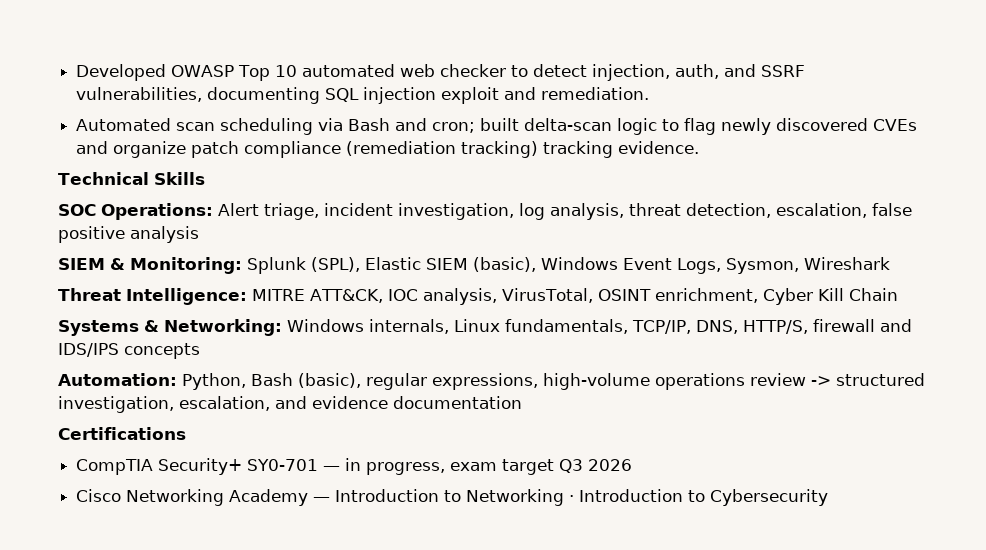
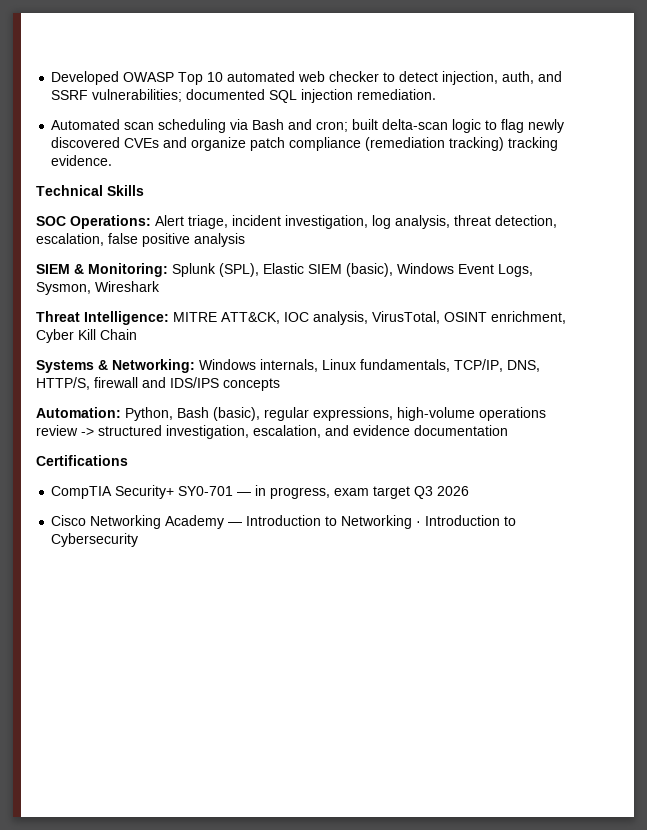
- Developed OWASP Top 10 automated web checker to detect injection, auth, and SSRF vulnerabilities, documenting SQL injection exploit and remediation.
+ Developed OWASP Top 10 automated web checker to detect injection, auth, and SSRF vulnerabilities; documented SQL injection remediation.

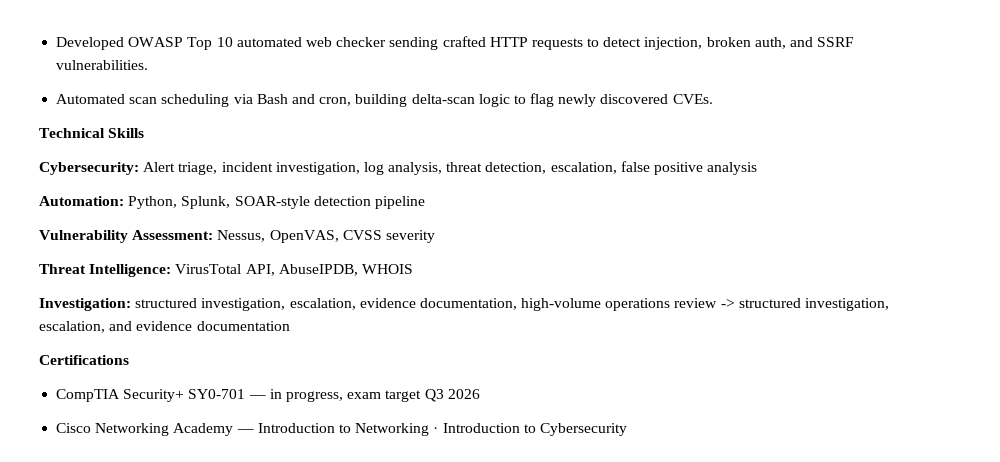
- Developed OWASP Top 10 automated web checker to detect injection, auth, and SSRF vulnerabilities; documented SQL injection remediation.
+ Developed OWASP Top 10 automated web checker sending crafted HTTP requests to detect injection, broken auth, and SSRF vulnerabilities.
- Automated scan scheduling via Bash and cron; built delta-scan logic to flag newly discovered CVEs and organize patch compliance (remediation tracking) tracking evidence.
+ Automated scan scheduling via Bash and cron, building delta-scan logic to flag newly discovered CVEs.
- SOC Operations: Alert triage, incident investigation, log analysis, threat detection, escalation, false positive analysis
+ Cybersecurity: Alert triage, incident investigation, log analysis, threat detection, escalation, false positive analysis
- SIEM & Monitoring: Splunk (SPL), Elastic SIEM (basic), Windows Event Logs, Sysmon, Wireshark
- Threat Intelligence: MITRE ATT&CK, IOC analysis, VirusTotal, OSINT enrichment, Cyber Kill Chain
- Systems & Networking: Windows internals, Linux fundamentals, TCP/IP, DNS, HTTP/S, firewall and IDS/IPS concepts
- Automation: Python, Bash (basic), regular expressions, high-volume operations review -> structured investigation, escalation, and evidence documentation
+ Automation: Python, Splunk, SOAR-style detection pipeline
+ Vulnerability Assessment: Nessus, OpenVAS, CVSS severity
+ Threat Intelligence: VirusTotal API, AbuseIPDB, WHOIS
+ Investigation: structured investigation, escalation, evidence documentation, high-volume operations review -> structured investigation, escalation, and evidence documentation

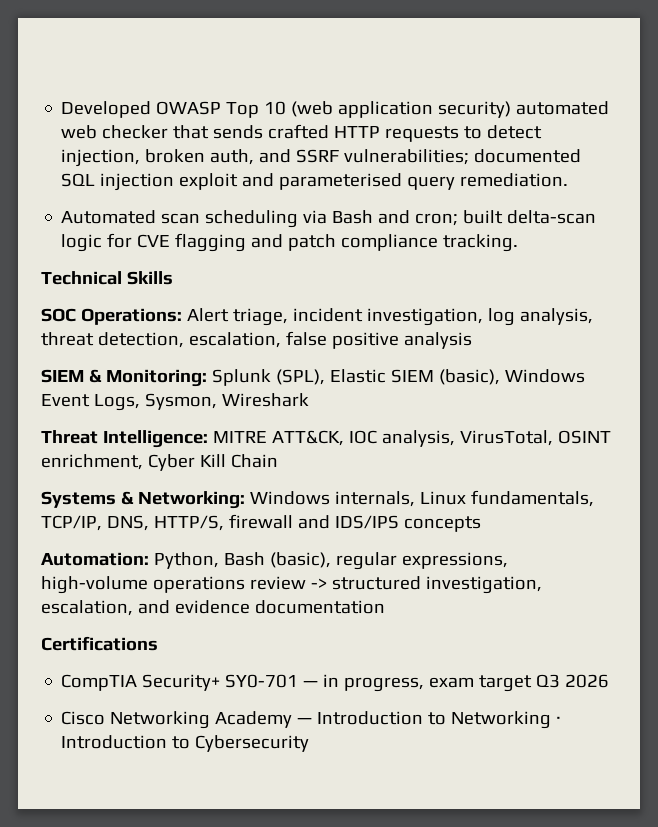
- Developed OWASP Top 10 automated web checker sending crafted HTTP requests to detect injection, broken auth, and SSRF vulnerabilities.
+ Developed OWASP Top 10 (web application security) automated web checker that sends crafted HTTP requests to detect injection, broken auth, and SSRF vulnerabilities; documented SQL injection exploit and parameterised query remediation.
- Automated scan scheduling via Bash and cron, building delta-scan logic to flag newly discovered CVEs.
+ Automated scan scheduling via Bash and cron; built delta-scan logic for CVE flagging and patch compliance tracking.
- Cybersecurity: Alert triage, incident investigation, log analysis, threat detection, escalation, false positive analysis
+ SOC Operations: Alert triage, incident investigation, log analysis, threat detection, escalation, false positive analysis
- Automation: Python, Splunk, SOAR-style detection pipeline
- Vulnerability Assessment: Nessus, OpenVAS, CVSS severity
- Threat Intelligence: VirusTotal API, AbuseIPDB, WHOIS
- Investigation: structured investigation, escalation, evidence documentation, high-volume operations review -> structured investigation, escalation, and evidence documentation
+ SIEM & Monitoring: Splunk (SPL), Elastic SIEM (basic), Windows Event Logs, Sysmon, Wireshark
+ Threat Intelligence: MITRE ATT&CK, IOC analysis, VirusTotal, OSINT enrichment, Cyber Kill Chain
+ Systems & Networking: Windows internals, Linux fundamentals, TCP/IP, DNS, HTTP/S, firewall and IDS/IPS concepts
+ Automation: Python, Bash (basic), regular expressions, high-volume operations review -> structured investigation, escalation, and evidence documentation

